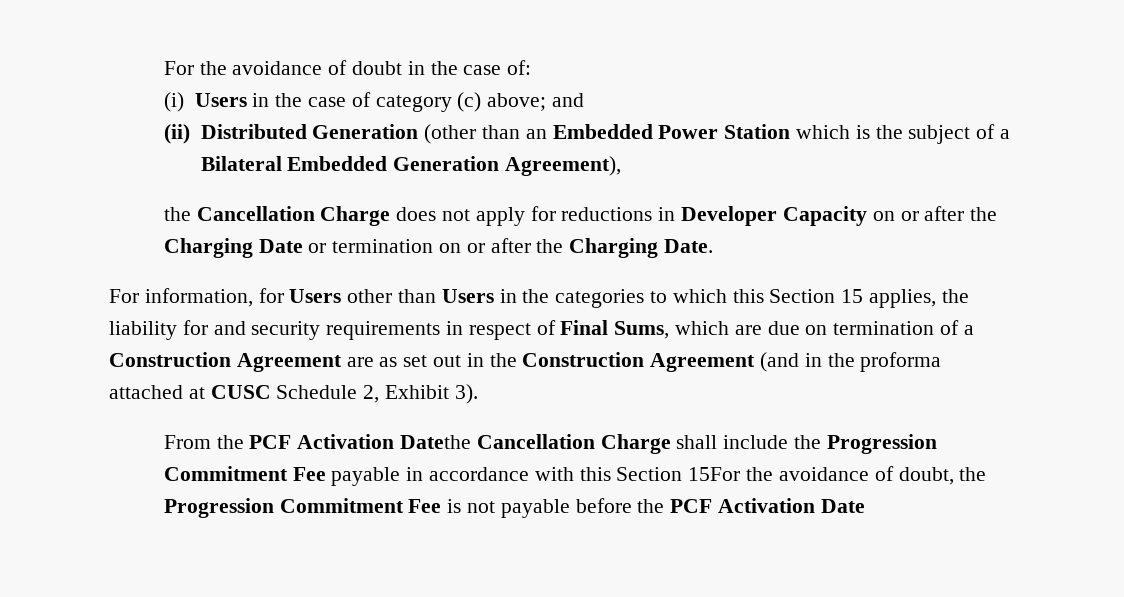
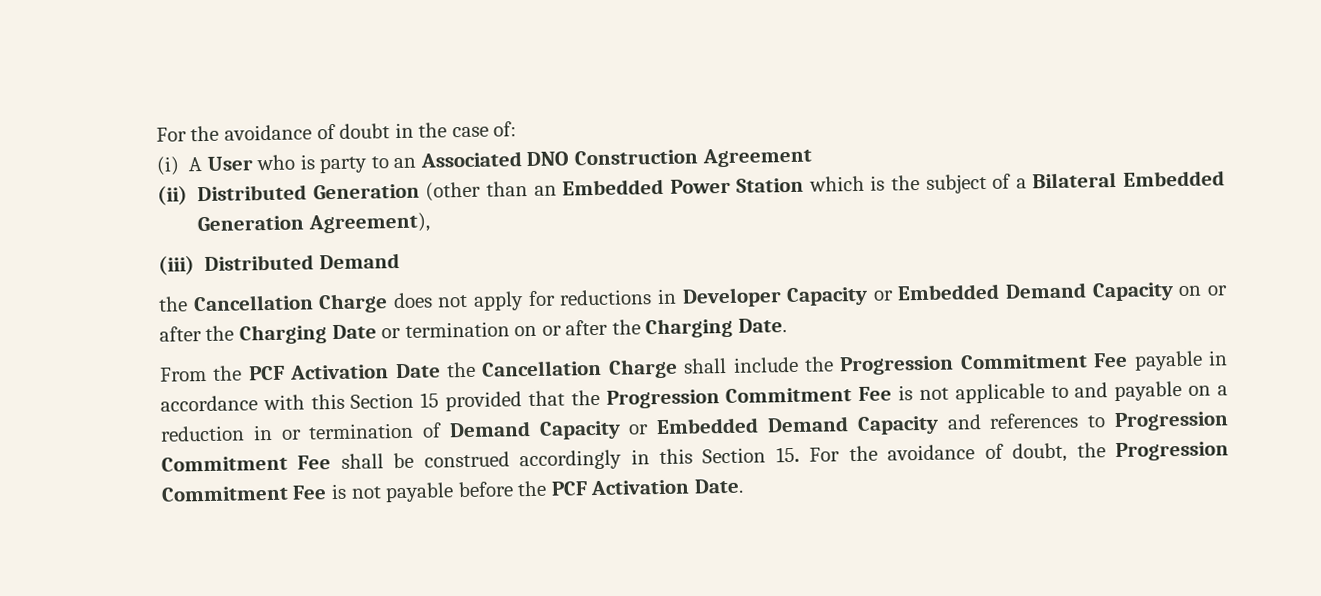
- (i) Users in the case of category (c) above; and
+ (i) A User who is party to an Associated DNO Construction Agreement
+ (iii) Distributed Demand
- the Cancellation Charge does not apply for reductions in Developer Capacity on or after the Charging Date or termination on or after the Charging Date.
+ the Cancellation Charge does not apply for reductions in Developer Capacity or Embedded Demand Capacity on or after the Charging Date or termination on or after the Charging Date.
- For information, for Users other than Users in the categories to which this Section 15 applies, the liability for and security requirements in respect of Final Sums, which are due on termination of a Construction Agreement are as set out in the Construction Agreement (and in the proforma attached at CUSC Schedule 2, Exhibit 3).
- From the PCF Activation Datethe Cancellation Charge shall include the Progression Commitment Fee payable in accordance with this Section 15For the avoidance of doubt, the Progression Commitment Fee is not payable before the PCF Activation Date
+ From the PCF Activation Date the Cancellation Charge shall include the Progression Commitment Fee payable in accordance with this Section 15 provided that the Progression Commitment Fee is not applicable to and payable on a reduction in or termination of Demand Capacity or Embedded Demand Capacity and references to Progression Commitment Fee shall be construed accordingly in this Section 15. For the avoidance of doubt, the Progression Commitment Fee is not payable before the PCF Activation Date.

